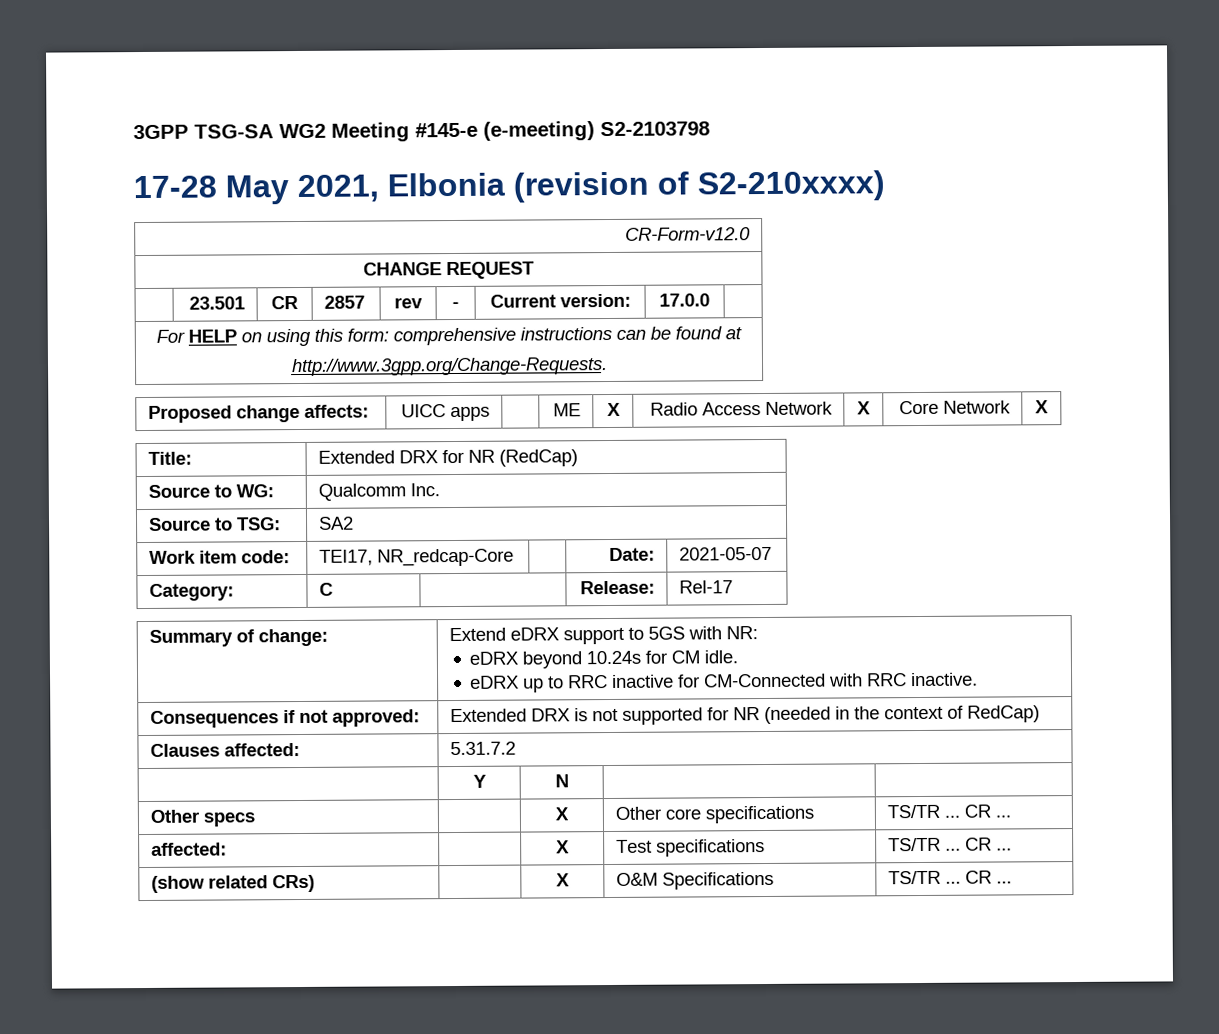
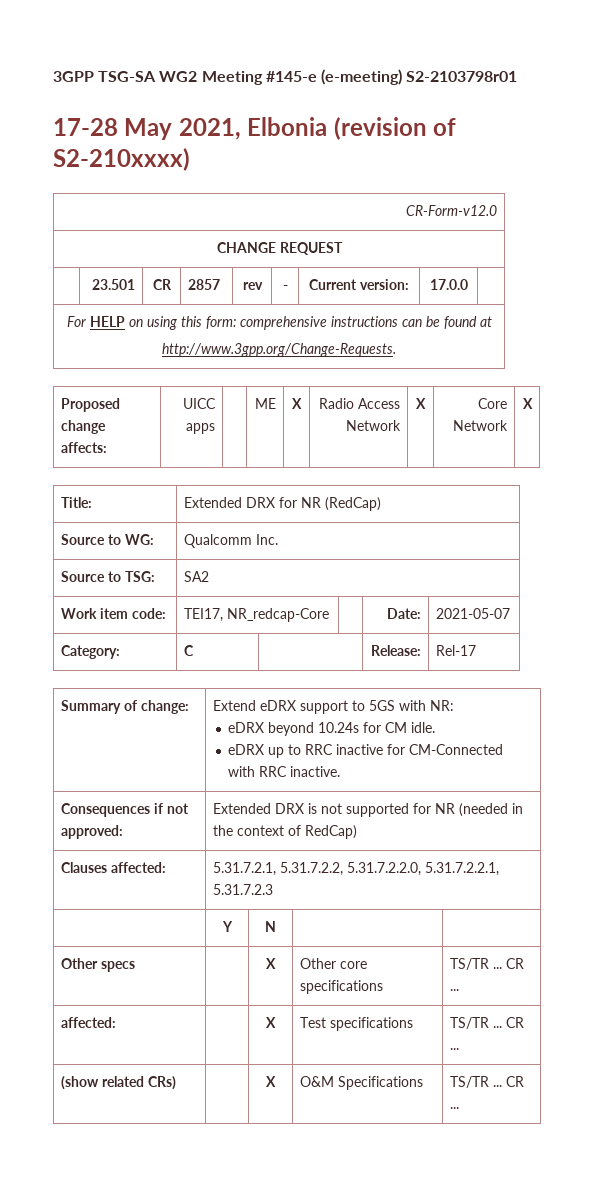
- 3GPP TSG-SA WG2 Meeting #145-e (e-meeting) S2-2103798
+ 3GPP TSG-SA WG2 Meeting #145-e (e-meeting) S2-2103798r01
- Clauses affected: | 5.31.7.2
+ Clauses affected: | 5.31.7.2.1, 5.31.7.2.2, 5.31.7.2.2.0, 5.31.7.2.2.1, 5.31.7.2.3

